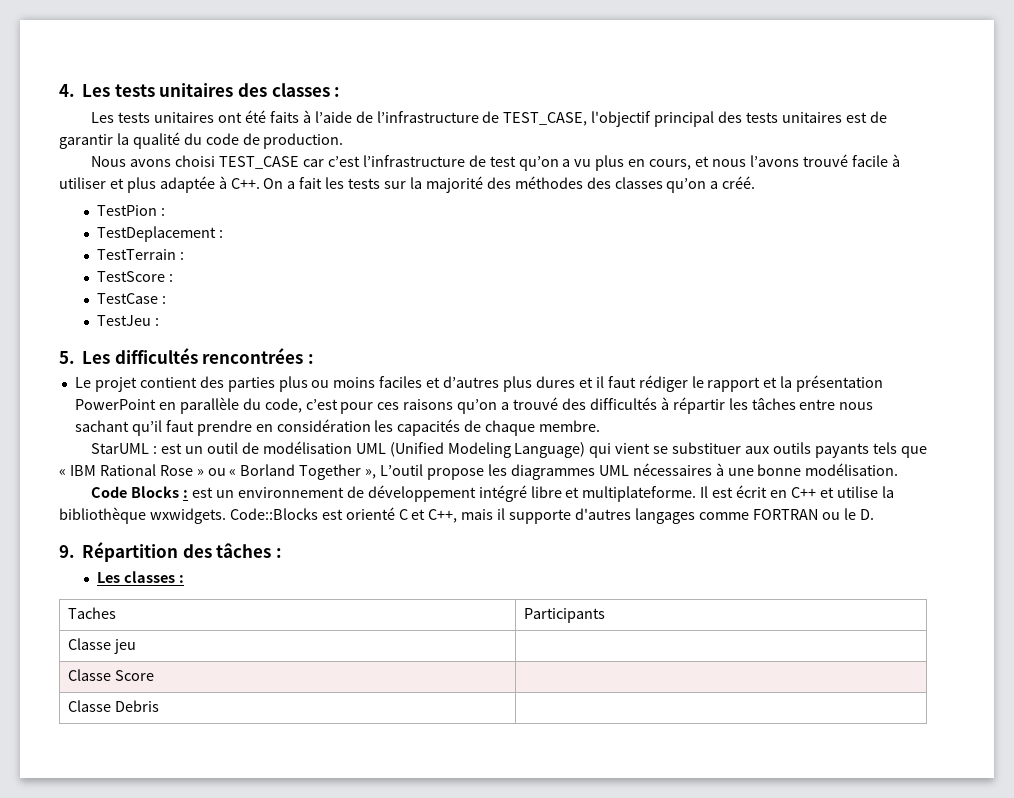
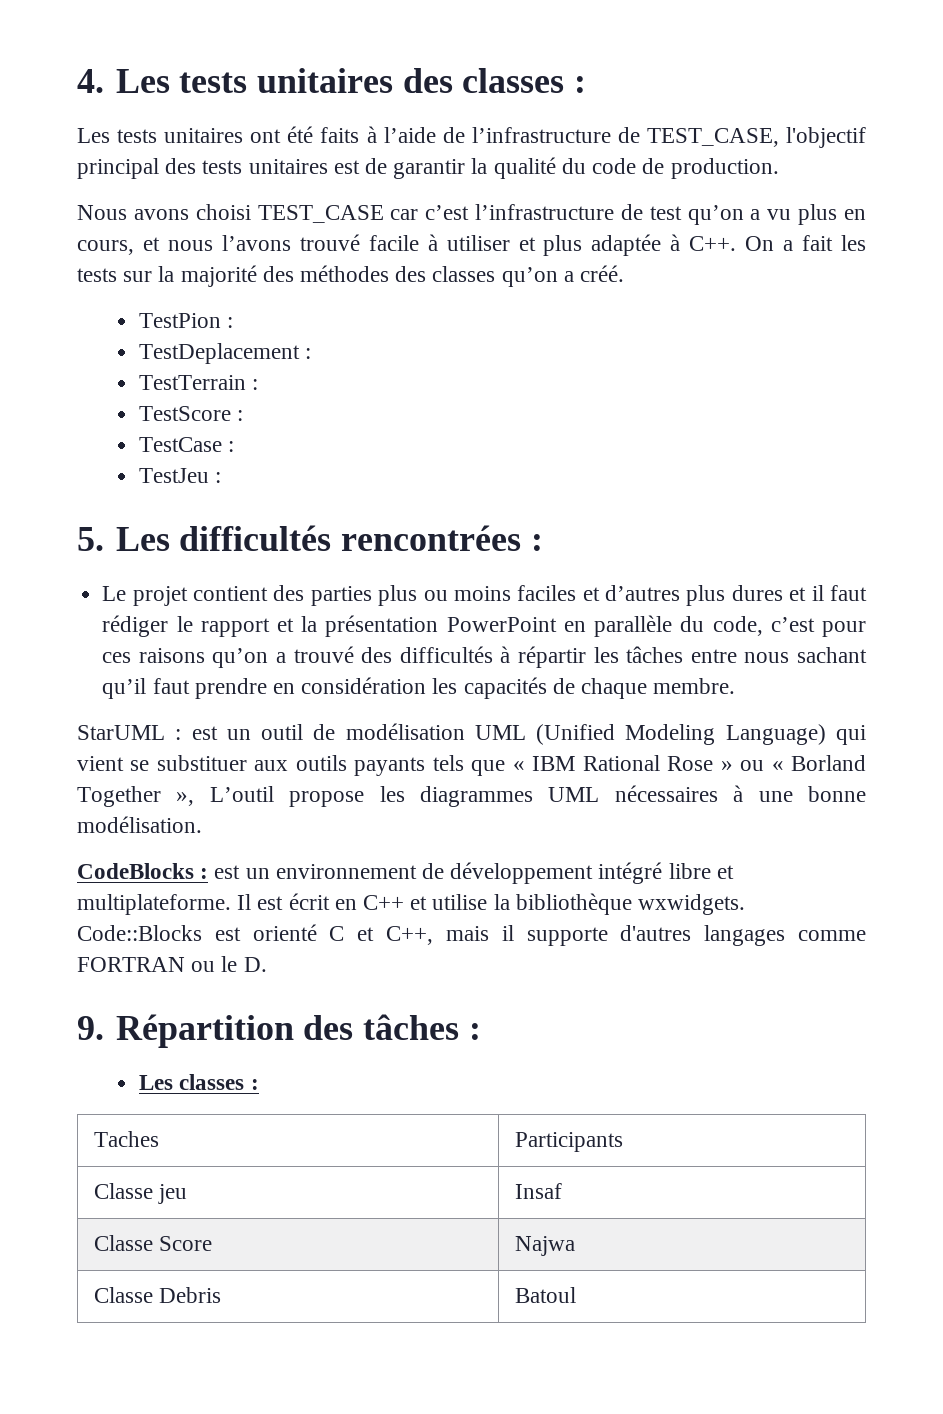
- Code Blocks : est un environnement de développement intégré libre et multiplateforme.
+ CodeBlocks : est un environnement de développement intégré libre et multiplateforme.
- Classe jeu |
+ Classe jeu | Insaf
- Classe Score |
+ Classe Score | Najwa
- Classe Debris |
+ Classe Debris | Batoul

